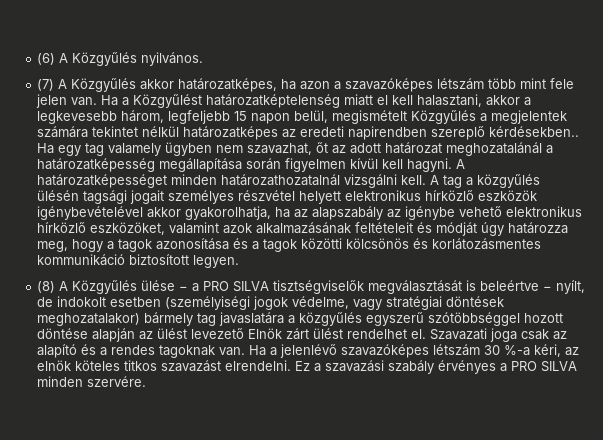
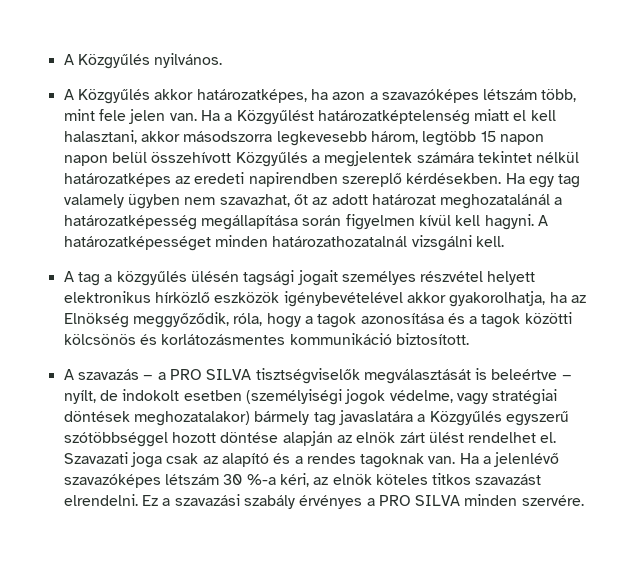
- (6) A Közgyűlés nyilvános.
+ A Közgyűlés nyilvános.
- (7) A Közgyűlés akkor határozatképes, ha azon a szavazóképes létszám több mint fele jelen van.
+ A Közgyűlés akkor határozatképes, ha azon a szavazóképes létszám több, mint fele jelen van.
- Ha a Közgyűlést határozatképtelenség miatt el kell halasztani, akkor a legkevesebb három, legfeljebb 15 napon belül, megismételt Közgyűlés a megjelentek számára tekintet nélkül határozatképes az eredeti napirendben szereplő kérdésekben..
+ Ha a Közgyűlést határozatképtelenség miatt el kell halasztani, akkor másodszorra legkevesebb három, legtöbb 15 napon napon belül összehívott Közgyűlés a megjelentek számára tekintet nélkül határozatképes az eredeti napirendben szereplő kérdésekben.
- A határozatképességet minden határozathozatalnál vizsgálni kell. A tag a közgyűlés ülésén tagsági jogait személyes részvétel helyett elektronikus hírközlő eszközök igénybevételével akkor gyakorolhatja, ha az alapszabály az igénybe vehető elektronikus hírközlő eszközöket, valamint azok alkalmazásának feltételeit és módját úgy határozza meg, hogy a tagok azonosítása és a tagok közötti kölcsönös és korlátozásmentes kommunikáció biztosított legyen.
- (8) A Közgyűlés ülése − a PRO SILVA tisztségviselők megválasztását is beleértve − nyílt, de indokolt esetben (személyiségi jogok védelme, vagy stratégiai döntések meghozatalakor) bármely tag javaslatára a közgyűlés egyszerű szótöbbséggel hozott döntése alapján az ülést levezető Elnök zárt ülést rendelhet el.
+ A határozatképességet minden határozathozatalnál vizsgálni kell.
+ A tag a közgyűlés ülésén tagsági jogait személyes részvétel helyett elektronikus hírközlő eszközök igénybevételével akkor gyakorolhatja, ha az Elnökség meggyőződik, róla, hogy a tagok azonosítása és a tagok közötti kölcsönös és korlátozásmentes kommunikáció biztosított.
+ A szavazás − a PRO SILVA tisztségviselők megválasztását is beleértve − nyílt, de indokolt esetben (személyiségi jogok védelme, vagy stratégiai döntések meghozatalakor) bármely tag javaslatára a Közgyűlés egyszerű szótöbbséggel hozott döntése alapján az elnök zárt ülést rendelhet el.

